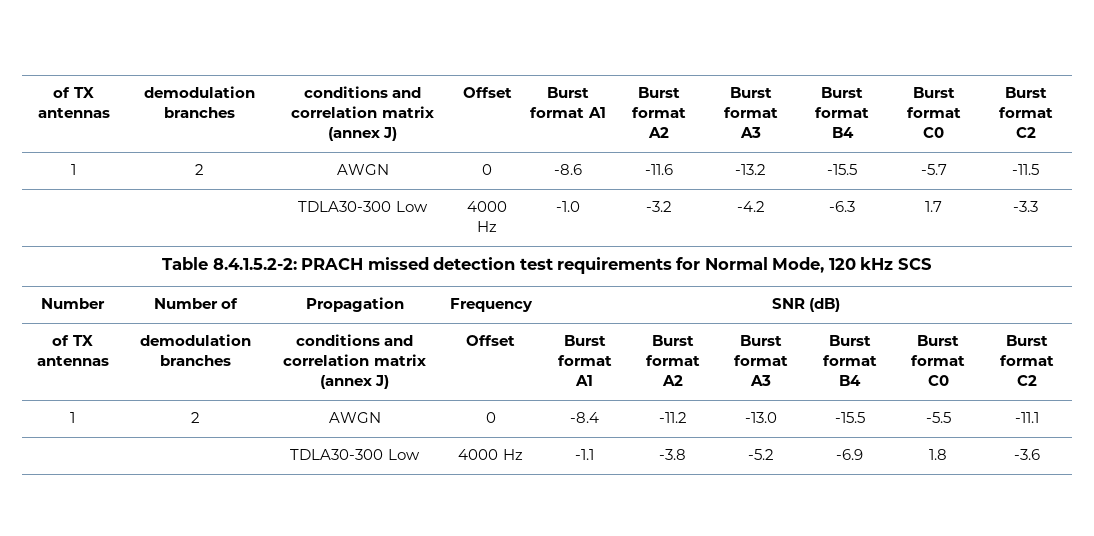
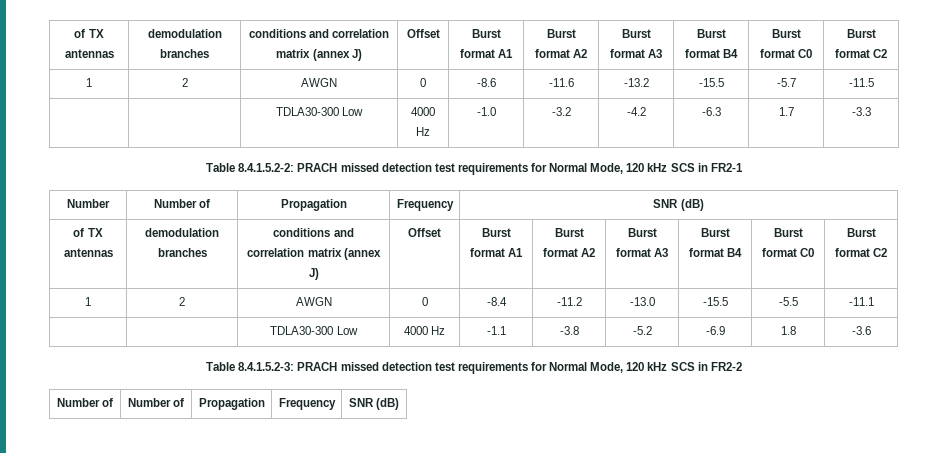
- Table 8.4.1.5.2-2: PRACH missed detection test requirements for Normal Mode, 120 kHz SCS
+ Table 8.4.1.5.2-2: PRACH missed detection test requirements for Normal Mode, 120 kHz SCS in FR2-1
+ Table 8.4.1.5.2-3: PRACH missed detection test requirements for Normal Mode, 120 kHz SCS in FR2-2
+ Number of | Number of | Propagation | Frequency | SNR (dB)

